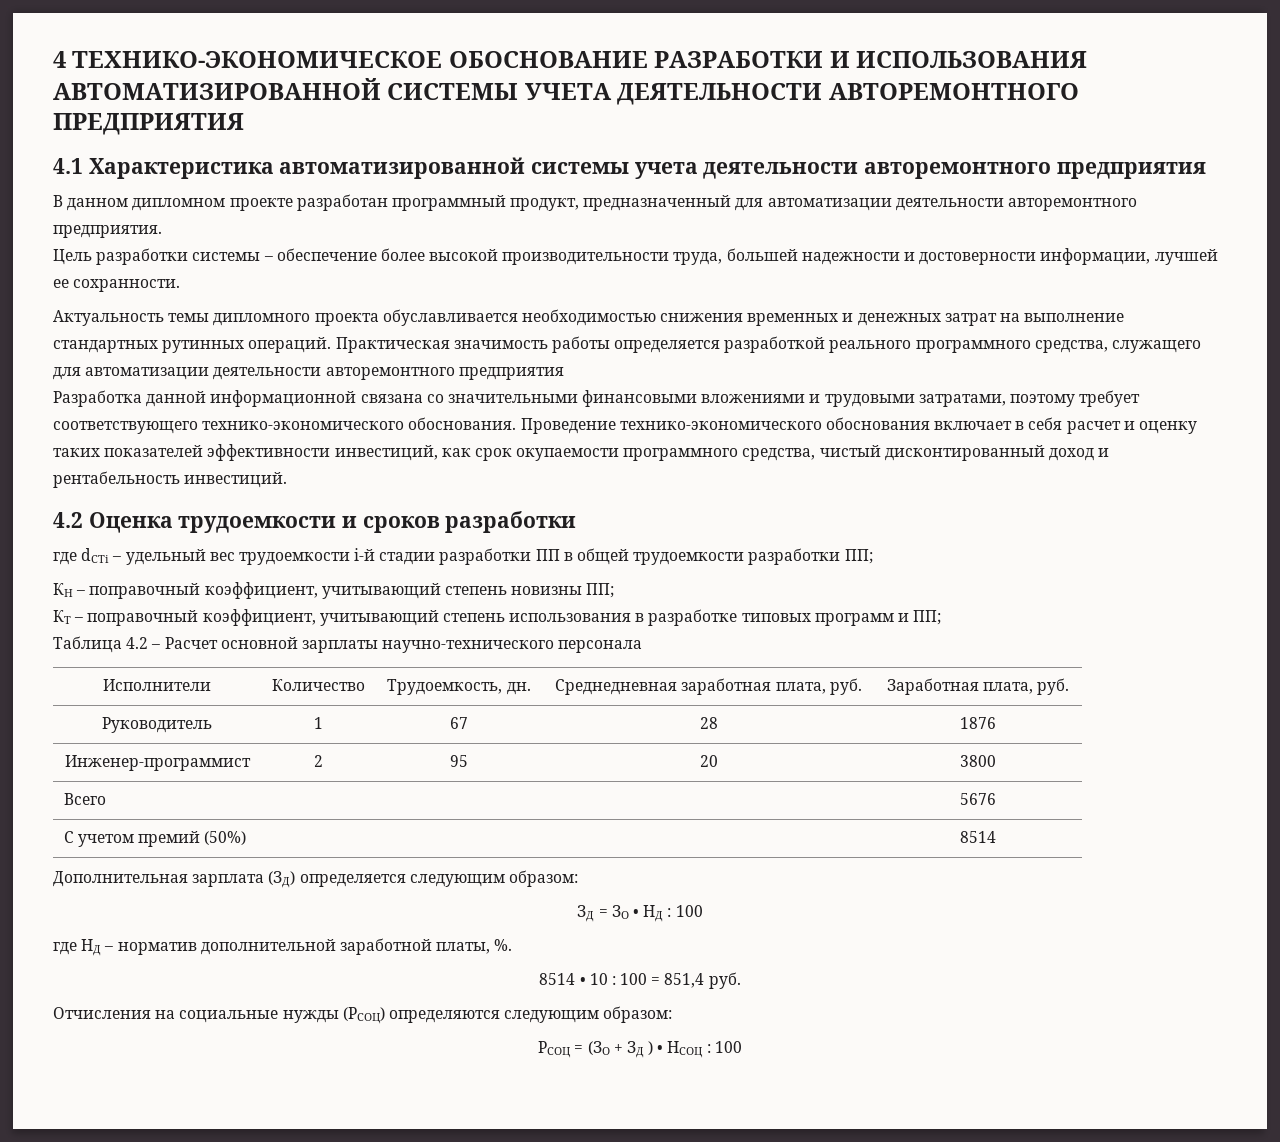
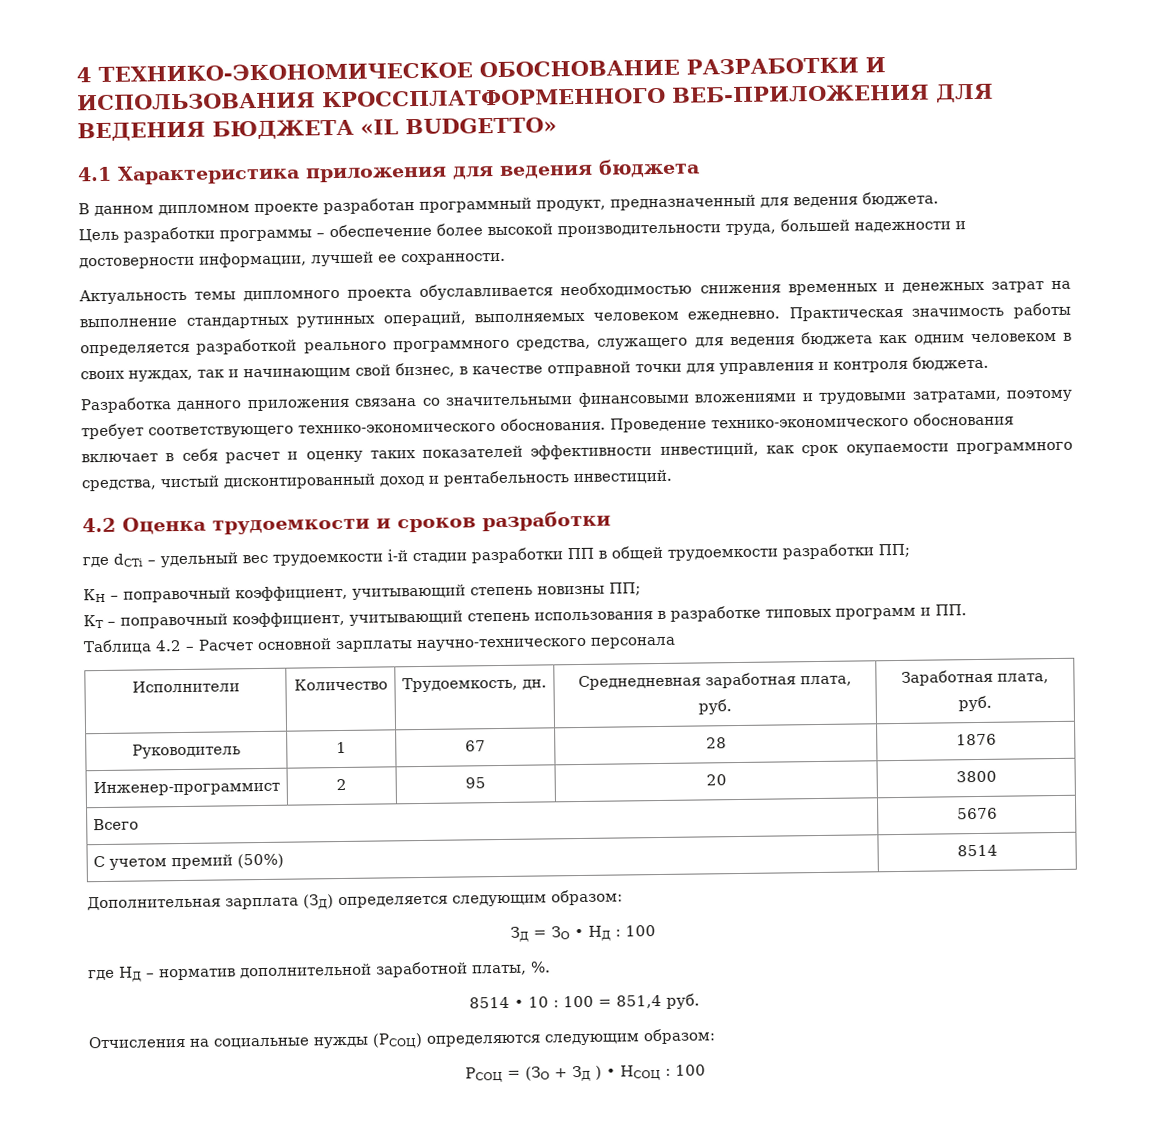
- 4 ТЕХНИКО-ЭКОНОМИЧЕСКОЕ ОБОСНОВАНИЕ РАЗРАБОТКИ И ИСПОЛЬЗОВАНИЯ АВТОМАТИЗИРОВАННОЙ СИСТЕМЫ УЧЕТА ДЕЯТЕЛЬНОСТИ АВТОРЕМОНТНОГО ПРЕДПРИЯТИЯ
- 4.1 Характеристика автоматизированной системы учета деятельности авторемонтного предприятия
+ 4 ТЕХНИКО-ЭКОНОМИЧЕСКОЕ ОБОСНОВАНИЕ РАЗРАБОТКИ И ИСПОЛЬЗОВАНИЯ КРОССПЛАТФОРМЕННОГО ВЕБ-ПРИЛОЖЕНИЯ ДЛЯ ВЕДЕНИЯ БЮДЖЕТА «IL BUDGETTO»
+ 4.1 Характеристика приложения для ведения бюджета
- В данном дипломном проекте разработан программный продукт, предназначенный для автоматизации деятельности авторемонтного предприятия.
+ В данном дипломном проекте разработан программный продукт, предназначенный для ведения бюджета.
- Цель разработки системы – обеспечение более высокой производительности труда, большей надежности и достоверности информации, лучшей ее сохранности.
+ Цель разработки программы – обеспечение более высокой производительности труда, большей надежности и достоверности информации, лучшей ее сохранности.
- Актуальность темы дипломного проекта обуславливается необходимостью снижения временных и денежных затрат на выполнение стандартных рутинных операций.
+ Актуальность темы дипломного проекта обуславливается необходимостью снижения временных и денежных затрат на выполнение стандартных рутинных операций, выполняемых человеком ежедневно.
- Практическая значимость работы определяется разработкой реального программного средства, служащего для автоматизации деятельности авторемонтного предприятия
+ Практическая значимость работы определяется разработкой реального программного средства, служащего для ведения бюджета как одним человеком в своих нуждах, так и начинающим свой бизнес, в качестве отправной точки для управления и контроля бюджета.
- Разработка данной информационной связана со значительными финансовыми вложениями и трудовыми затратами, поэтому требует соответствующего технико-экономического обоснования.
+ Разработка данного приложения связана со значительными финансовыми вложениями и трудовыми затратами, поэтому требует соответствующего технико-экономического обоснования.
- КТ – поправочный коэффициент, учитывающий степень использования в разработке типовых программ и ПП;
+ КТ – поправочный коэффициент, учитывающий степень использования в разработке типовых программ и ПП.

